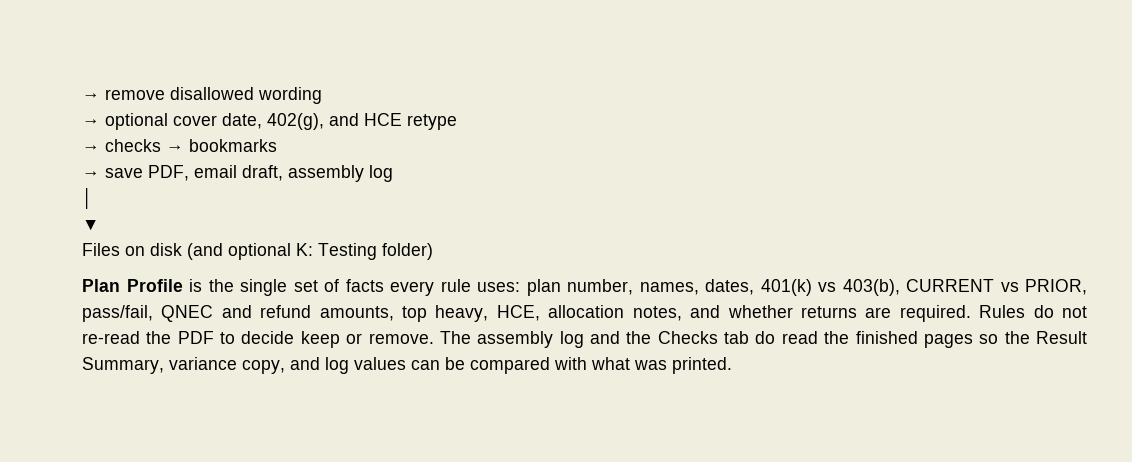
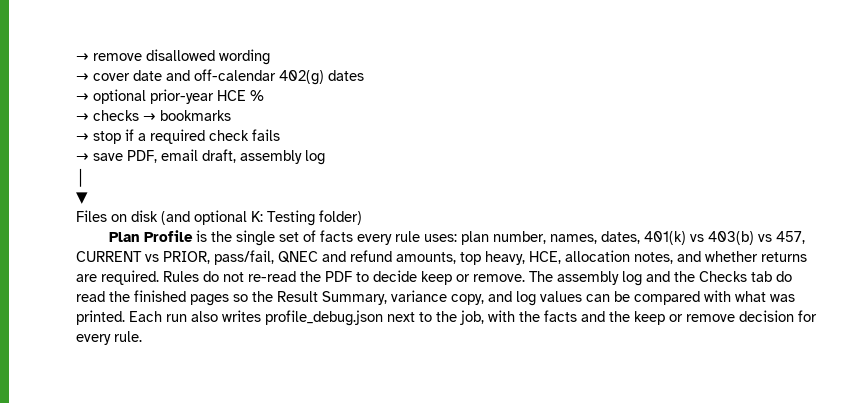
- → optional cover date, 402(g), and HCE retype
+ → cover date and off-calendar 402(g) dates
+ → optional prior-year HCE %
  → checks → bookmarks
+ → stop if a required check fails
- Plan Profile is the single set of facts every rule uses: plan number, names, dates, 401(k) vs 403(b), CURRENT vs PRIOR, pass/fail, QNEC and refund amounts, top heavy, HCE, allocation notes, and whether returns are required.
+ Plan Profile is the single set of facts every rule uses: plan number, names, dates, 401(k) vs 403(b) vs 457, CURRENT vs PRIOR, pass/fail, QNEC and refund amounts, top heavy, HCE, allocation notes, and whether returns are required.
+ Each run also writes profile_debug.json next to the job, with the facts and the keep or remove decision for every rule.

